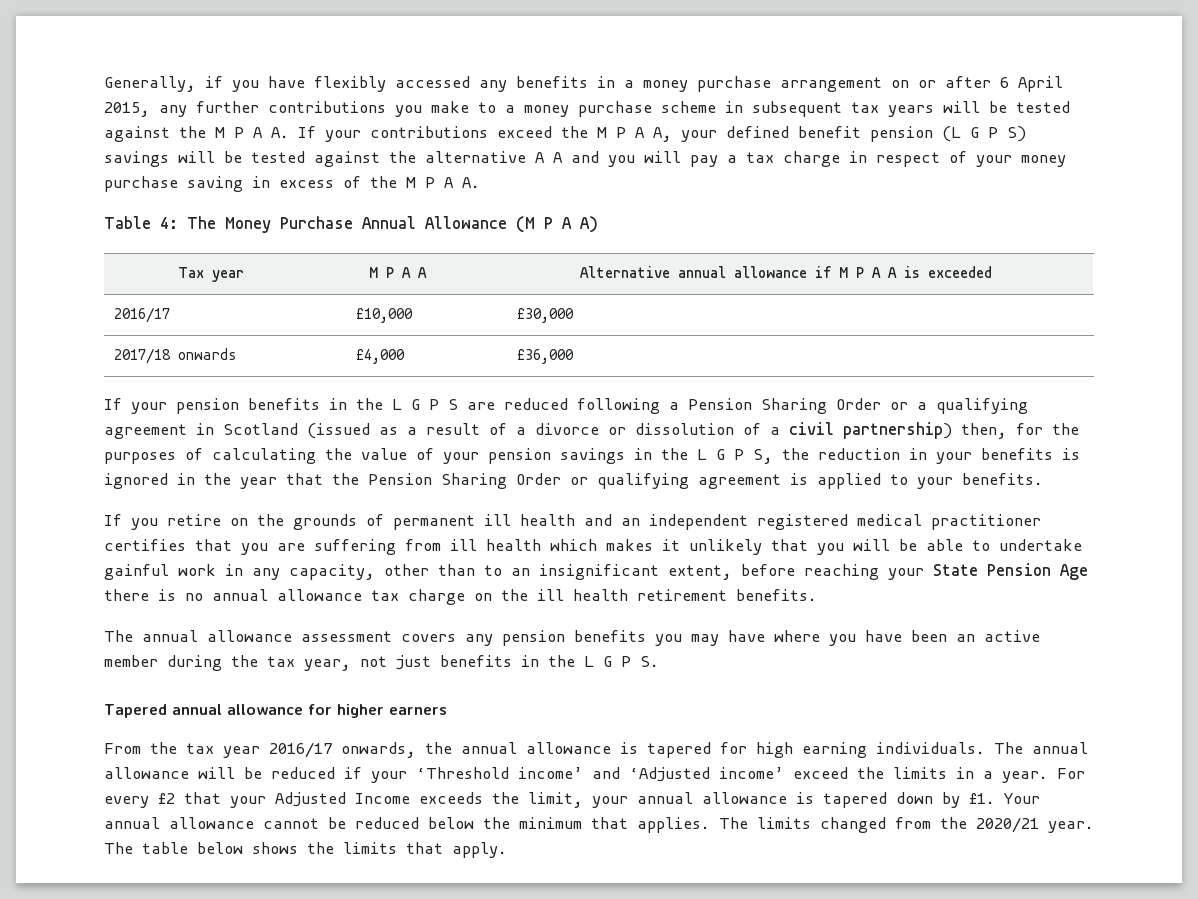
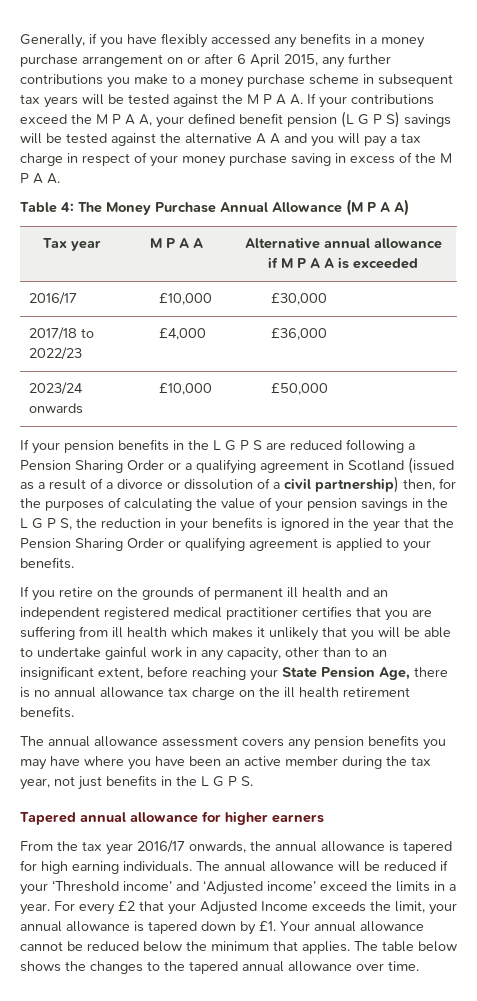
- 2017/18 onwards | £4,000 | £36,000
+ 2017/18 to 2022/23 | £4,000 | £36,000
+ 2023/24 onwards | £10,000 | £50,000
- If you retire on the grounds of permanent ill health and an independent registered medical practitioner certifies that you are suffering from ill health which makes it unlikely that you will be able to undertake gainful work in any capacity, other than to an insignificant extent, before reaching your State Pension Age there is no annual allowance tax charge on the ill health retirement benefits.
+ If you retire on the grounds of permanent ill health and an independent registered medical practitioner certifies that you are suffering from ill health which makes it unlikely that you will be able to undertake gainful work in any capacity, other than to an insignificant extent, before reaching your State Pension Age, there is no annual allowance tax charge on the ill health retirement benefits.
- The limits changed from the 2020/21 year. The table below shows the limits that apply.
+ The table below shows the changes to the tapered annual allowance over time.

